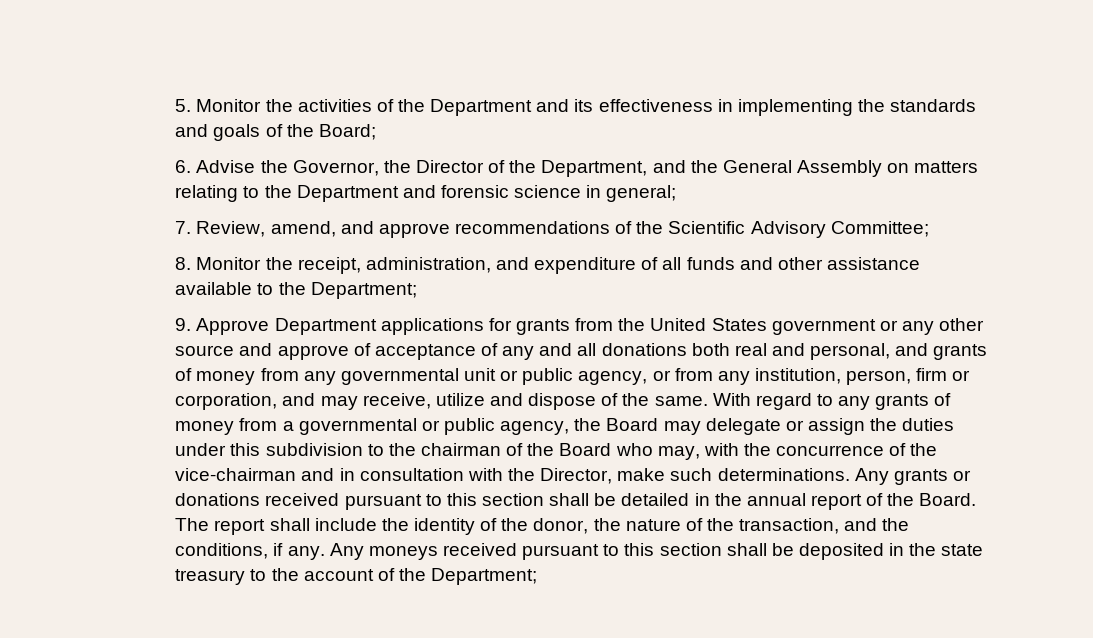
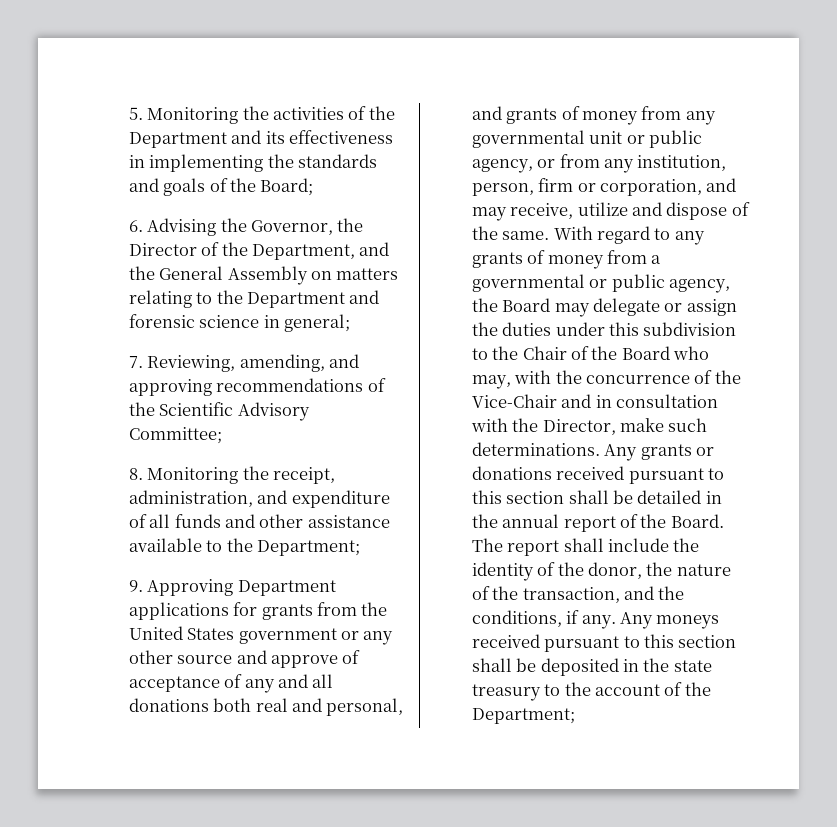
- 5. Monitor the activities of the Department and its effectiveness in implementing the standards and goals of the Board;
+ 5. Monitoring the activities of the Department and its effectiveness in implementing the standards and goals of the Board;
- 6. Advise the Governor, the Director of the Department, and the General Assembly on matters relating to the Department and forensic science in general;
+ 6. Advising the Governor, the Director of the Department, and the General Assembly on matters relating to the Department and forensic science in general;
- 7. Review, amend, and approve recommendations of the Scientific Advisory Committee;
+ 7. Reviewing, amending, and approving recommendations of the Scientific Advisory Committee;
- 8. Monitor the receipt, administration, and expenditure of all funds and other assistance available to the Department;
+ 8. Monitoring the receipt, administration, and expenditure of all funds and other assistance available to the Department;
- 9. Approve Department applications for grants from the United States government or any other source and approve of acceptance of any and all donations both real and personal, and grants of money from any governmental unit or public agency, or from any institution, person, firm or corporation, and may receive, utilize and dispose of the same.
+ 9. Approving Department applications for grants from the United States government or any other source and approve of acceptance of any and all donations both real and personal, and grants of money from any governmental unit or public agency, or from any institution, person, firm or corporation, and may receive, utilize and dispose of the same.
- With regard to any grants of money from a governmental or public agency, the Board may delegate or assign the duties under this subdivision to the chairman of the Board who may, with the concurrence of the vice-chairman and in consultation with the Director, make such determinations.
+ With regard to any grants of money from a governmental or public agency, the Board may delegate or assign the duties under this subdivision to the Chair of the Board who may, with the concurrence of the Vice-Chair and in consultation with the Director, make such determinations.

